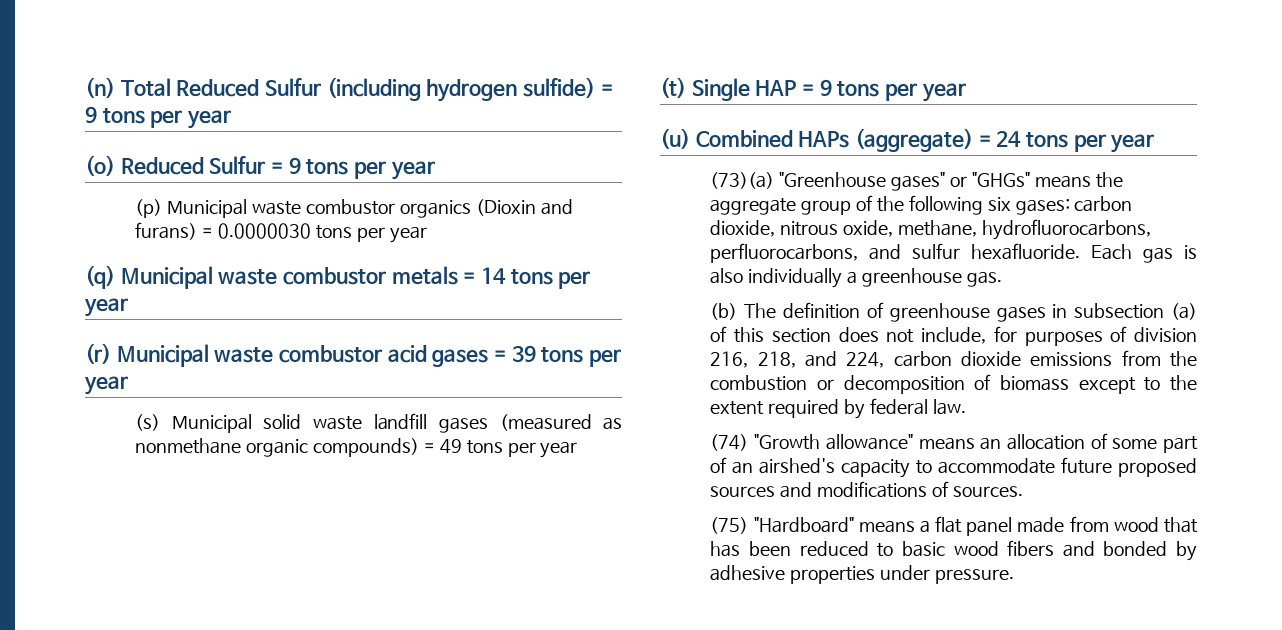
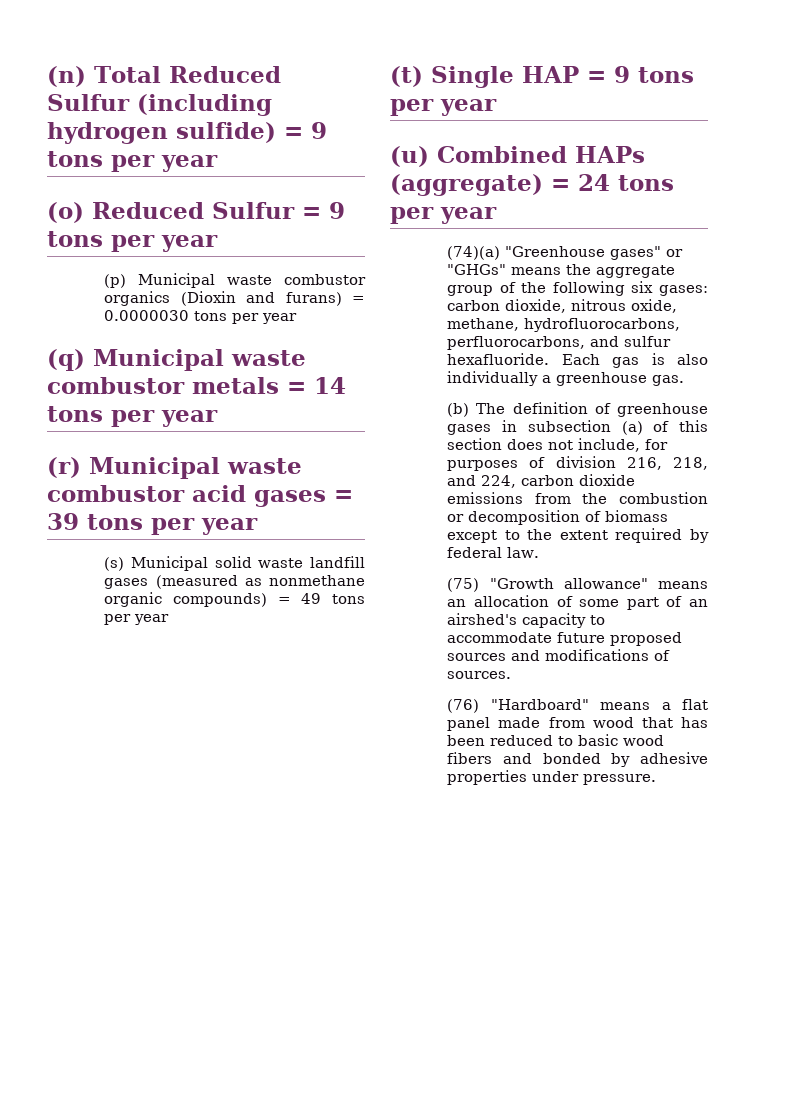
- (73)(a) "Greenhouse gases" or "GHGs" means the aggregate group of the following six gases: carbon dioxide, nitrous oxide, methane, hydrofluorocarbons, perfluorocarbons, and sulfur hexafluoride.
+ (74)(a) "Greenhouse gases" or "GHGs" means the aggregate group of the following six gases: carbon dioxide, nitrous oxide, methane, hydrofluorocarbons, perfluorocarbons, and sulfur hexafluoride.
- (74) "Growth allowance" means an allocation of some part of an airshed's capacity to accommodate future proposed sources and modifications of sources.
+ (75) "Growth allowance" means an allocation of some part of an airshed's capacity to accommodate future proposed sources and modifications of sources.
- (75) "Hardboard" means a flat panel made from wood that has been reduced to basic wood fibers and bonded by adhesive properties under pressure.
+ (76) "Hardboard" means a flat panel made from wood that has been reduced to basic wood fibers and bonded by adhesive properties under pressure.

